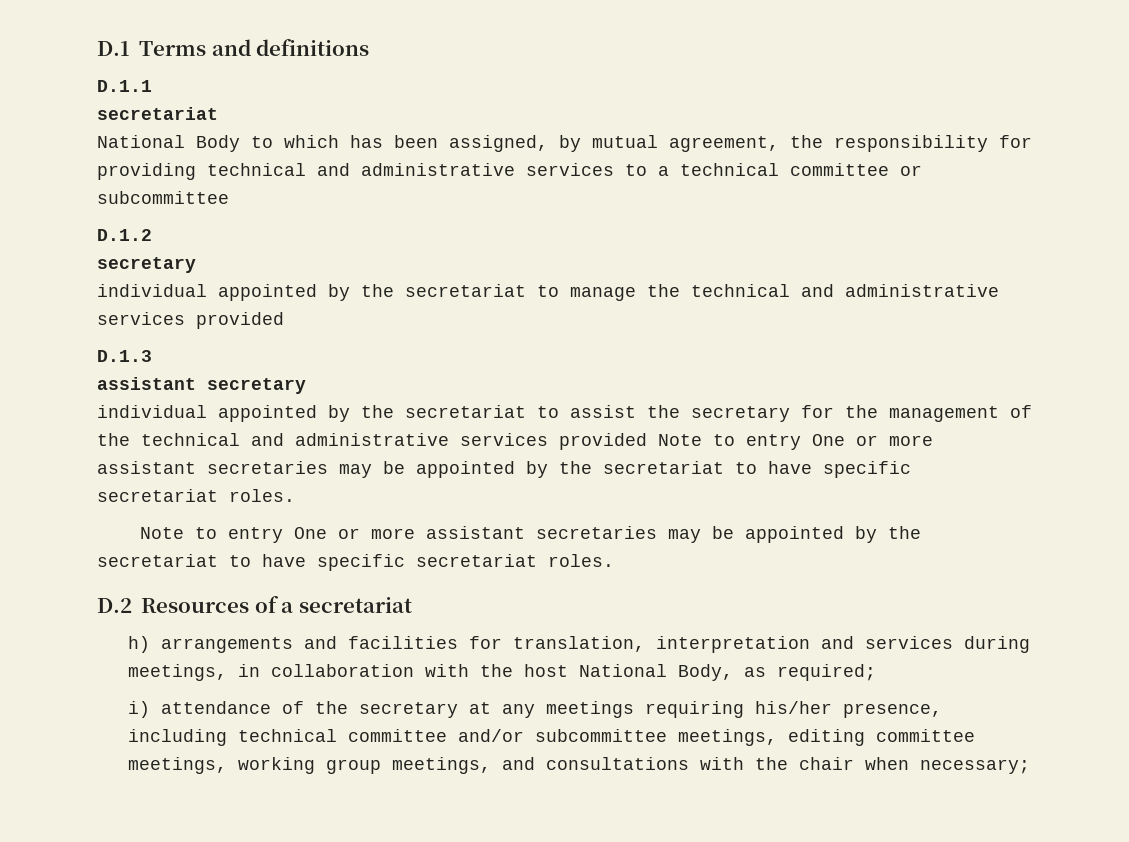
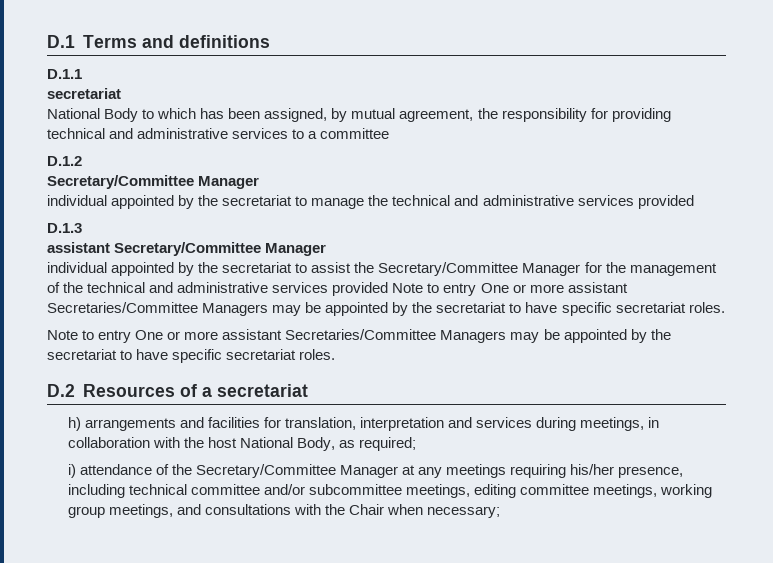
- National Body to which has been assigned, by mutual agreement, the responsibility for providing technical and administrative services to a technical committee or subcommittee
+ National Body to which has been assigned, by mutual agreement, the responsibility for providing technical and administrative services to a committee
  D.1.2
- secretary
+ Secretary/Committee Manager
- assistant secretary
+ assistant Secretary/Committee Manager
- individual appointed by the secretariat to assist the secretary for the management of the technical and administrative services provided Note to entry One or more assistant secretaries may be appointed by the secretariat to have specific secretariat roles.
- Note to entry One or more assistant secretaries may be appointed by the secretariat to have specific secretariat roles.
+ individual appointed by the secretariat to assist the Secretary/Committee Manager for the management of the technical and administrative services provided Note to entry One or more assistant Secretaries/Committee Managers may be appointed by the secretariat to have specific secretariat roles.
+ Note to entry One or more assistant Secretaries/Committee Managers may be appointed by the secretariat to have specific secretariat roles.
- i) attendance of the secretary at any meetings requiring his/her presence, including technical committee and/or subcommittee meetings, editing committee meetings, working group meetings, and consultations with the chair when necessary;
+ i) attendance of the Secretary/Committee Manager at any meetings requiring his/her presence, including technical committee and/or subcommittee meetings, editing committee meetings, working group meetings, and consultations with the Chair when necessary;

